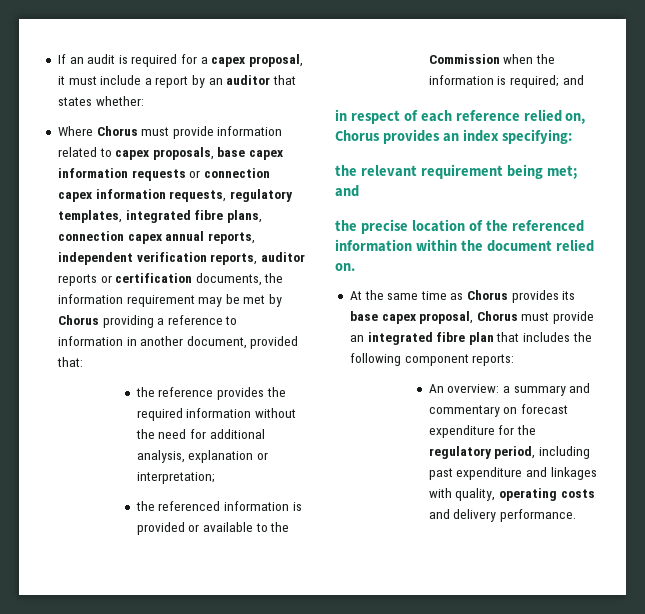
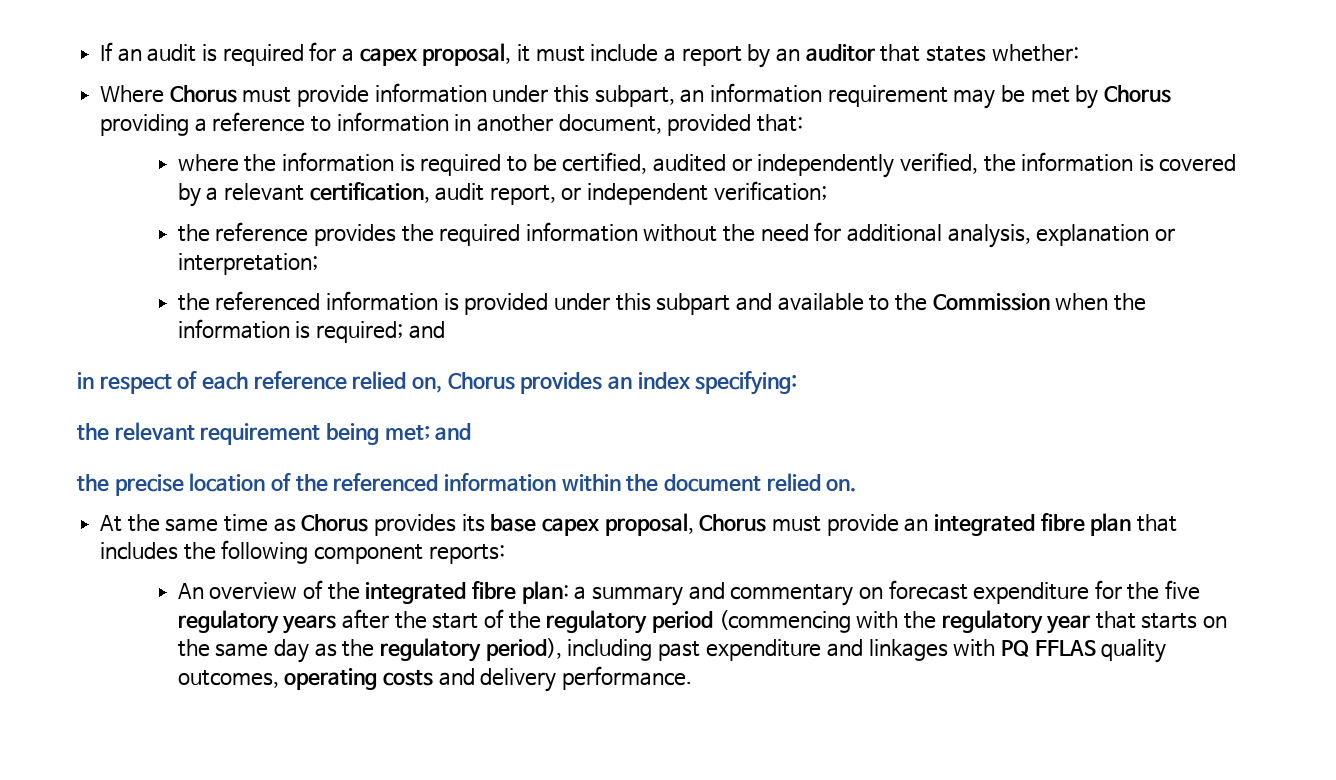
- Where Chorus must provide information related to capex proposals, base capex information requests or connection capex information requests, regulatory templates, integrated fibre plans, connection capex annual reports, independent verification reports, auditor reports or certification documents, the information requirement may be met by Chorus providing a reference to information in another document, provided that:
+ Where Chorus must provide information under this subpart, an information requirement may be met by Chorus providing a reference to information in another document, provided that:
+ where the information is required to be certified, audited or independently verified, the information is covered by a relevant certification, audit report, or independent verification;
- the referenced information is provided or available to the Commission when the information is required; and
+ the referenced information is provided under this subpart and available to the Commission when the information is required; and
- An overview: a summary and commentary on forecast expenditure for the regulatory period, including past expenditure and linkages with quality, operating costs and delivery performance.
+ An overview of the integrated fibre plan: a summary and commentary on forecast expenditure for the five regulatory years after the start of the regulatory period (commencing with the regulatory year that starts on the same day as the regulatory period), including past expenditure and linkages with PQ FFLAS quality outcomes, operating costs and delivery performance.

